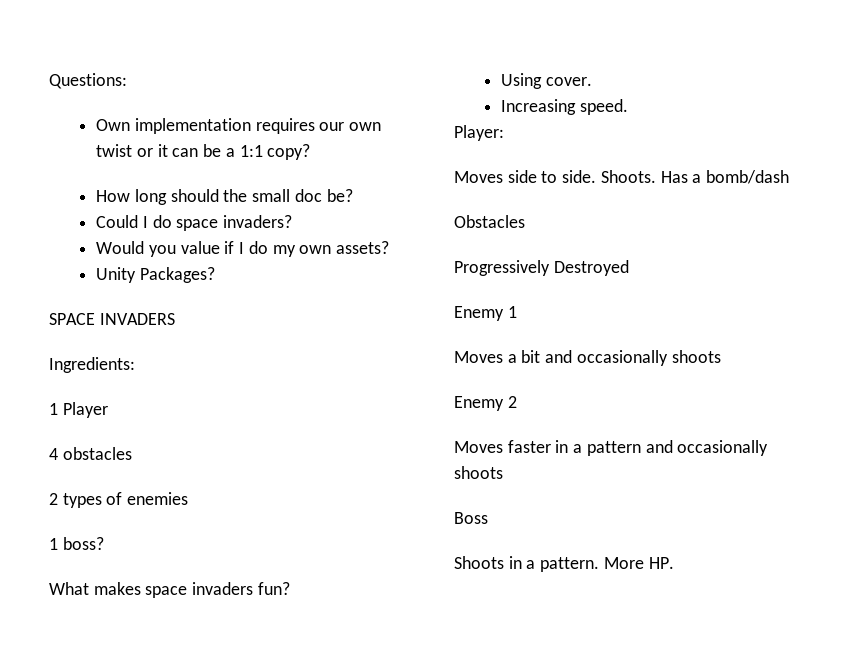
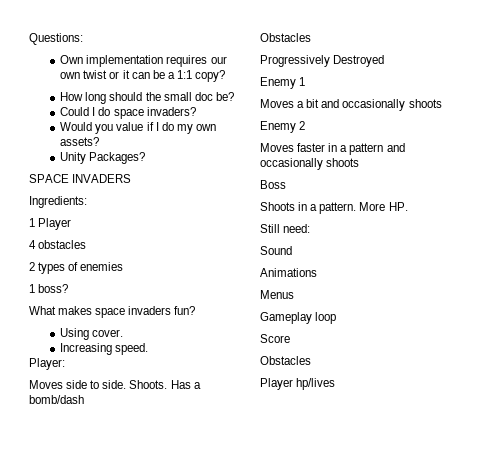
+ Still need:
+ Sound
+ Animations
+ Menus
+ Gameplay loop
+ Score
+ Obstacles
+ Player hp/lives

